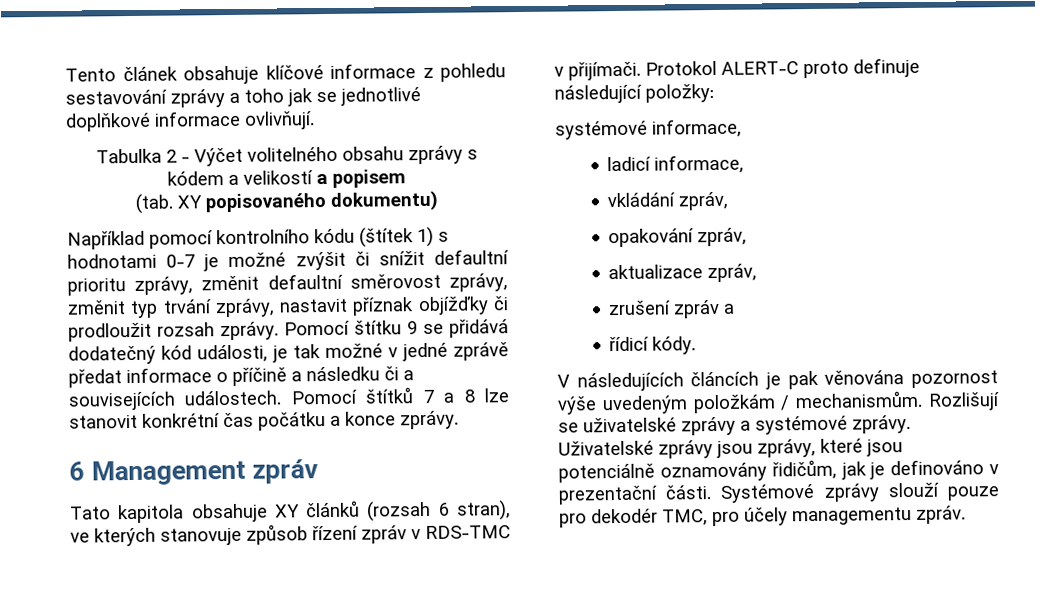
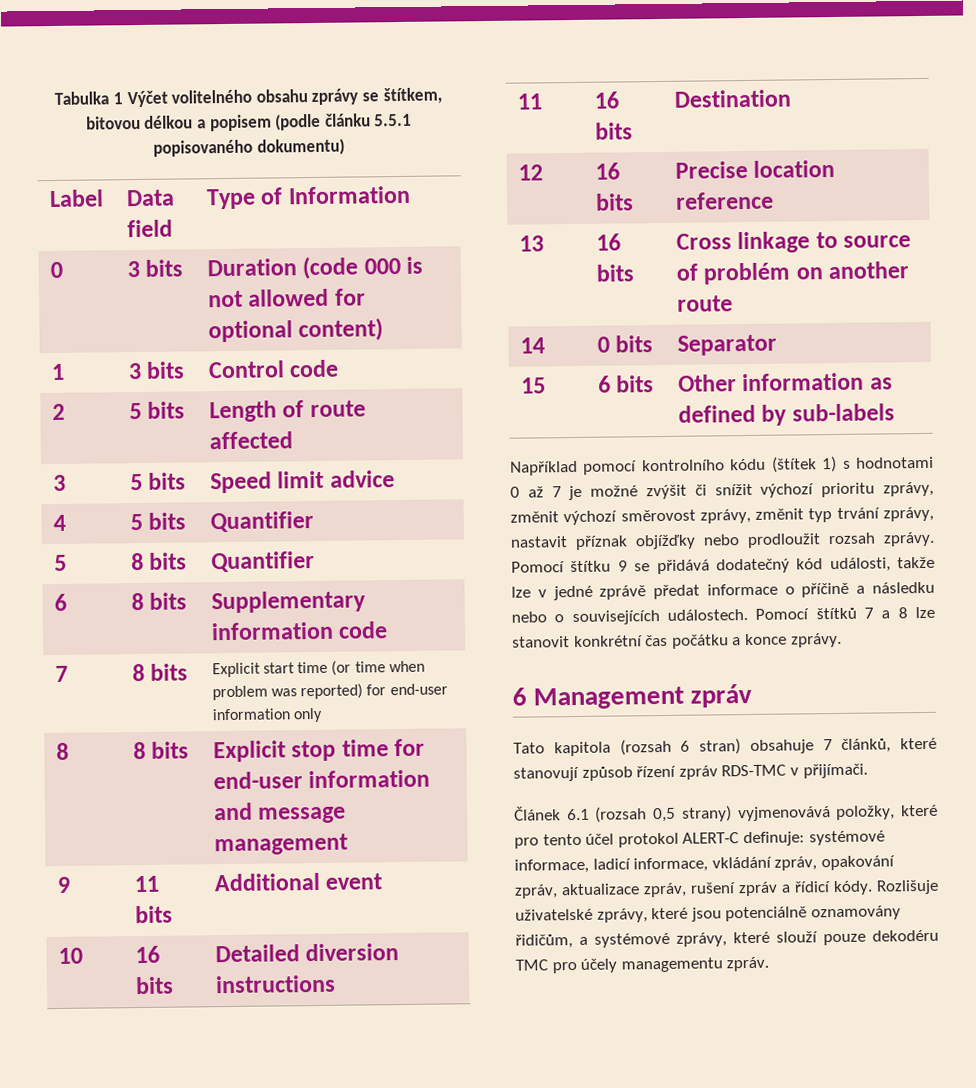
- Tento článek obsahuje klíčové informace z pohledu sestavování zprávy a toho jak se jednotlivé doplňkové informace ovlivňují.
- Tabulka 2 - Výčet volitelného obsahu zprávy s kódem a velikostí a popisem
- (tab. XY popisovaného dokumentu)
+ Tabulka 1 Výčet volitelného obsahu zprávy se štítkem, bitovou délkou a popisem (podle článku 5.5.1 popisovaného dokumentu)
+ Label | Data field | Type of Information
+ 0 | 3 bits | Duration (code 000 is not allowed for optional content)
+ 1 | 3 bits | Control code
+ 2 | 5 bits | Length of route affected
+ 3 | 5 bits | Speed limit advice
+ 4 | 5 bits | Quantifier
+ 5 | 8 bits | Quantifier
+ 6 | 8 bits | Supplementary information code
+ 7 | 8 bits | Explicit start time (or time when problem was reported) for end-user information only
+ 8 | 8 bits | Explicit stop time for end-user information and message management
+ 9 | 11 bits | Additional event
+ 10 | 16 bits | Detailed diversion instructions
+ 11 | 16 bits | Destination
+ 12 | 16 bits | Precise location reference
+ 13 | 16 bits | Cross linkage to source of problém on another route
+ 14 | 0 bits | Separator
+ 15 | 6 bits | Other information as defined by sub-labels
- Například pomocí kontrolního kódu (štítek 1) s hodnotami 0-7 je možné zvýšit či snížit defaultní prioritu zprávy, změnit defaultní směrovost zprávy, změnit typ trvání zprávy, nastavit příznak objížďky či prodloužit rozsah zprávy.
+ Například pomocí kontrolního kódu (štítek 1) s hodnotami 0 až 7 je možné zvýšit či snížit výchozí prioritu zprávy, změnit výchozí směrovost zprávy, změnit typ trvání zprávy, nastavit příznak objížďky nebo prodloužit rozsah zprávy.
- Pomocí štítku 9 se přidává dodatečný kód události, je tak možné v jedné zprávě předat informace o příčině a následku či a souvisejících událostech.
+ Pomocí štítku 9 se přidává dodatečný kód události, takže lze v jedné zprávě předat informace o příčině a následku nebo o souvisejících událostech.
- Tato kapitola obsahuje XY článků (rozsah 6 stran), ve kterých stanovuje způsob řízení zpráv v RDS-TMC v přijímači. Protokol ALERT-C proto definuje následující položky:
- systémové informace,
- ladicí informace,
- vkládání zpráv,
- opakování zpráv,
- aktualizace zpráv,
- zrušení zpráv a
- řídicí kódy.
- V následujících článcích je pak věnována pozornost výše uvedeným položkám / mechanismům. Rozlišují se uživatelské zprávy a systémové zprávy. Uživatelské zprávy jsou zprávy, které jsou potenciálně oznamovány řidičům, jak je definováno v prezentační části. Systémové zprávy slouží pouze pro dekodér TMC, pro účely managementu zpráv.
+ Tato kapitola (rozsah 6 stran) obsahuje 7 článků, které stanovují způsob řízení zpráv RDS-TMC v přijímači.
+ Článek 6.1 (rozsah 0,5 strany) vyjmenovává položky, které pro tento účel protokol ALERT-C definuje: systémové informace, ladicí informace, vkládání zpráv, opakování zpráv, aktualizace zpráv, rušení zpráv a řídicí kódy. Rozlišuje uživatelské zprávy, které jsou potenciálně oznamovány řidičům, a systémové zprávy, které slouží pouze dekodéru TMC pro účely managementu zpráv.

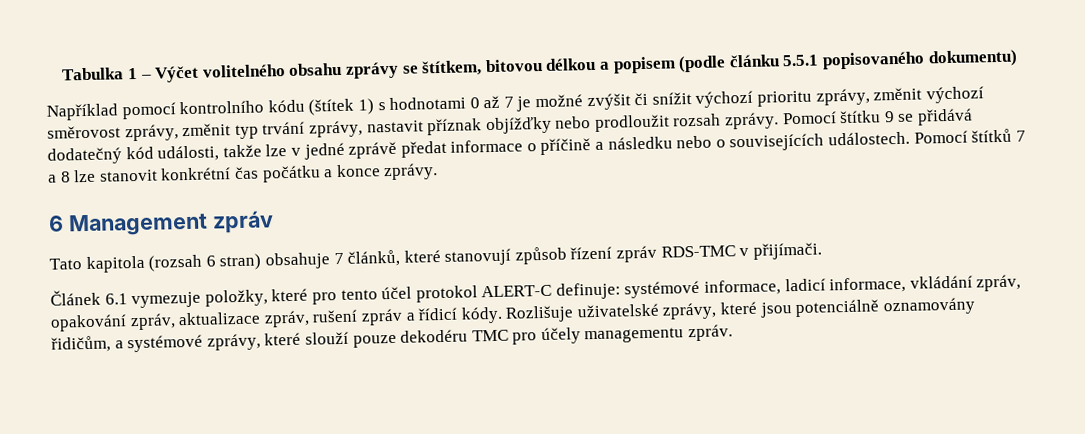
- Tabulka 1 Výčet volitelného obsahu zprávy se štítkem, bitovou délkou a popisem (podle článku 5.5.1 popisovaného dokumentu)
+ Tabulka 1 – Výčet volitelného obsahu zprávy se štítkem, bitovou délkou a popisem (podle článku 5.5.1 popisovaného dokumentu)
- Label | Data field | Type of Information
- 0 | 3 bits | Duration (code 000 is not allowed for optional content)
- 1 | 3 bits | Control code
- 2 | 5 bits | Length of route affected
- 3 | 5 bits | Speed limit advice
- 4 | 5 bits | Quantifier
- 5 | 8 bits | Quantifier
- 6 | 8 bits | Supplementary information code
- 7 | 8 bits | Explicit start time (or time when problem was reported) for end-user information only
- 8 | 8 bits | Explicit stop time for end-user information and message management
- 9 | 11 bits | Additional event
- 10 | 16 bits | Detailed diversion instructions
- 11 | 16 bits | Destination
- 12 | 16 bits | Precise location reference
- 13 | 16 bits | Cross linkage to source of problém on another route
- 14 | 0 bits | Separator
- 15 | 6 bits | Other information as defined by sub-labels
- Článek 6.1 (rozsah 0,5 strany) vyjmenovává položky, které pro tento účel protokol ALERT-C definuje: systémové informace, ladicí informace, vkládání zpráv, opakování zpráv, aktualizace zpráv, rušení zpráv a řídicí kódy.
+ Článek 6.1 vymezuje položky, které pro tento účel protokol ALERT-C definuje: systémové informace, ladicí informace, vkládání zpráv, opakování zpráv, aktualizace zpráv, rušení zpráv a řídicí kódy.

